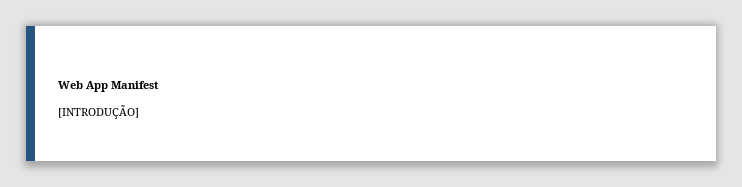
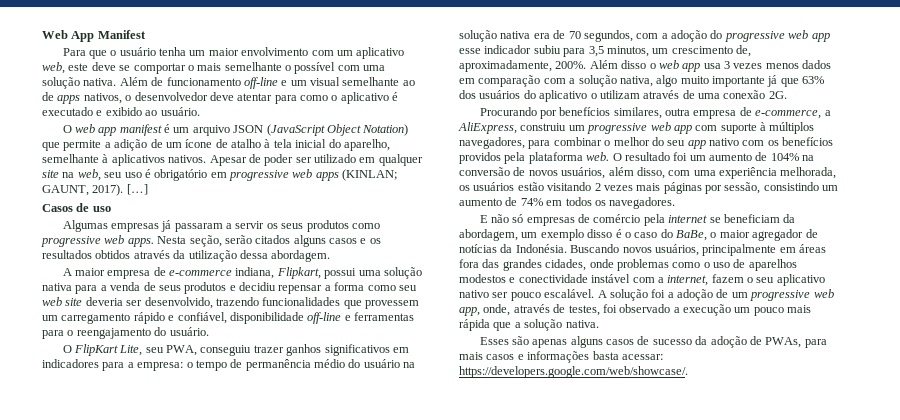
- [INTRODUÇÃO]
+ Para que o usuário tenha um maior envolvimento com um aplicativo web, este deve se comportar o mais semelhante o possível com uma solução nativa. Além de funcionamento off-line e um visual semelhante ao de apps nativos, o desenvolvedor deve atentar para como o aplicativo é executado e exibido ao usuário.
+ O web app manifest é um arquivo JSON (JavaScript Object Notation) que permite a adição de um ícone de atalho à tela inicial do aparelho, semelhante à aplicativos nativos. Apesar de poder ser utilizado em qualquer site na web, seu uso é obrigatório em progressive web apps (KINLAN; GAUNT, 2017). […]
+ Casos de uso
+ Algumas empresas já passaram a servir os seus produtos como progressive web apps. Nesta seção, serão citados alguns casos e os resultados obtidos através da utilização dessa abordagem.
+ A maior empresa de e-commerce indiana, Flipkart, possui uma solução nativa para a venda de seus produtos e decidiu repensar a forma como seu web site deveria ser desenvolvido, trazendo funcionalidades que provessem um carregamento rápido e confiável, disponibilidade off-line e ferramentas para o reengajamento do usuário.
+ O FlipKart Lite, seu PWA, conseguiu trazer ganhos significativos em indicadores para a empresa: o tempo de permanência médio do usuário na solução nativa era de 70 segundos, com a adoção do progressive web app esse indicador subiu para 3,5 minutos, um crescimento de, aproximadamente, 200%. Além disso o web app usa 3 vezes menos dados em comparação com a solução nativa, algo muito importante já que 63% dos usuários do aplicativo o utilizam através de uma conexão 2G.
+ Procurando por benefícios similares, outra empresa de e-commerce, a AliExpress, construiu um progressive web app com suporte à múltiplos navegadores, para combinar o melhor do seu app nativo com os benefícios providos pela plataforma web. O resultado foi um aumento de 104% na conversão de novos usuários, além disso, com uma experiência melhorada, os usuários estão visitando 2 vezes mais páginas por sessão, consistindo um aumento de 74% em todos os navegadores.
+ E não só empresas de comércio pela internet se beneficiam da abordagem, um exemplo disso é o caso do BaBe, o maior agregador de notícias da Indonésia. Buscando novos usuários, principalmente em áreas fora das grandes cidades, onde problemas como o uso de aparelhos modestos e conectividade instável com a internet, fazem o seu aplicativo nativo ser pouco escalável. A solução foi a adoção de um progressive web app, onde, através de testes, foi observado a execução um pouco mais rápida que a solução nativa.
+ Esses são apenas alguns casos de sucesso da adoção de PWAs, para mais casos e informações basta acessar: https://developers.google.com/web/showcase/.

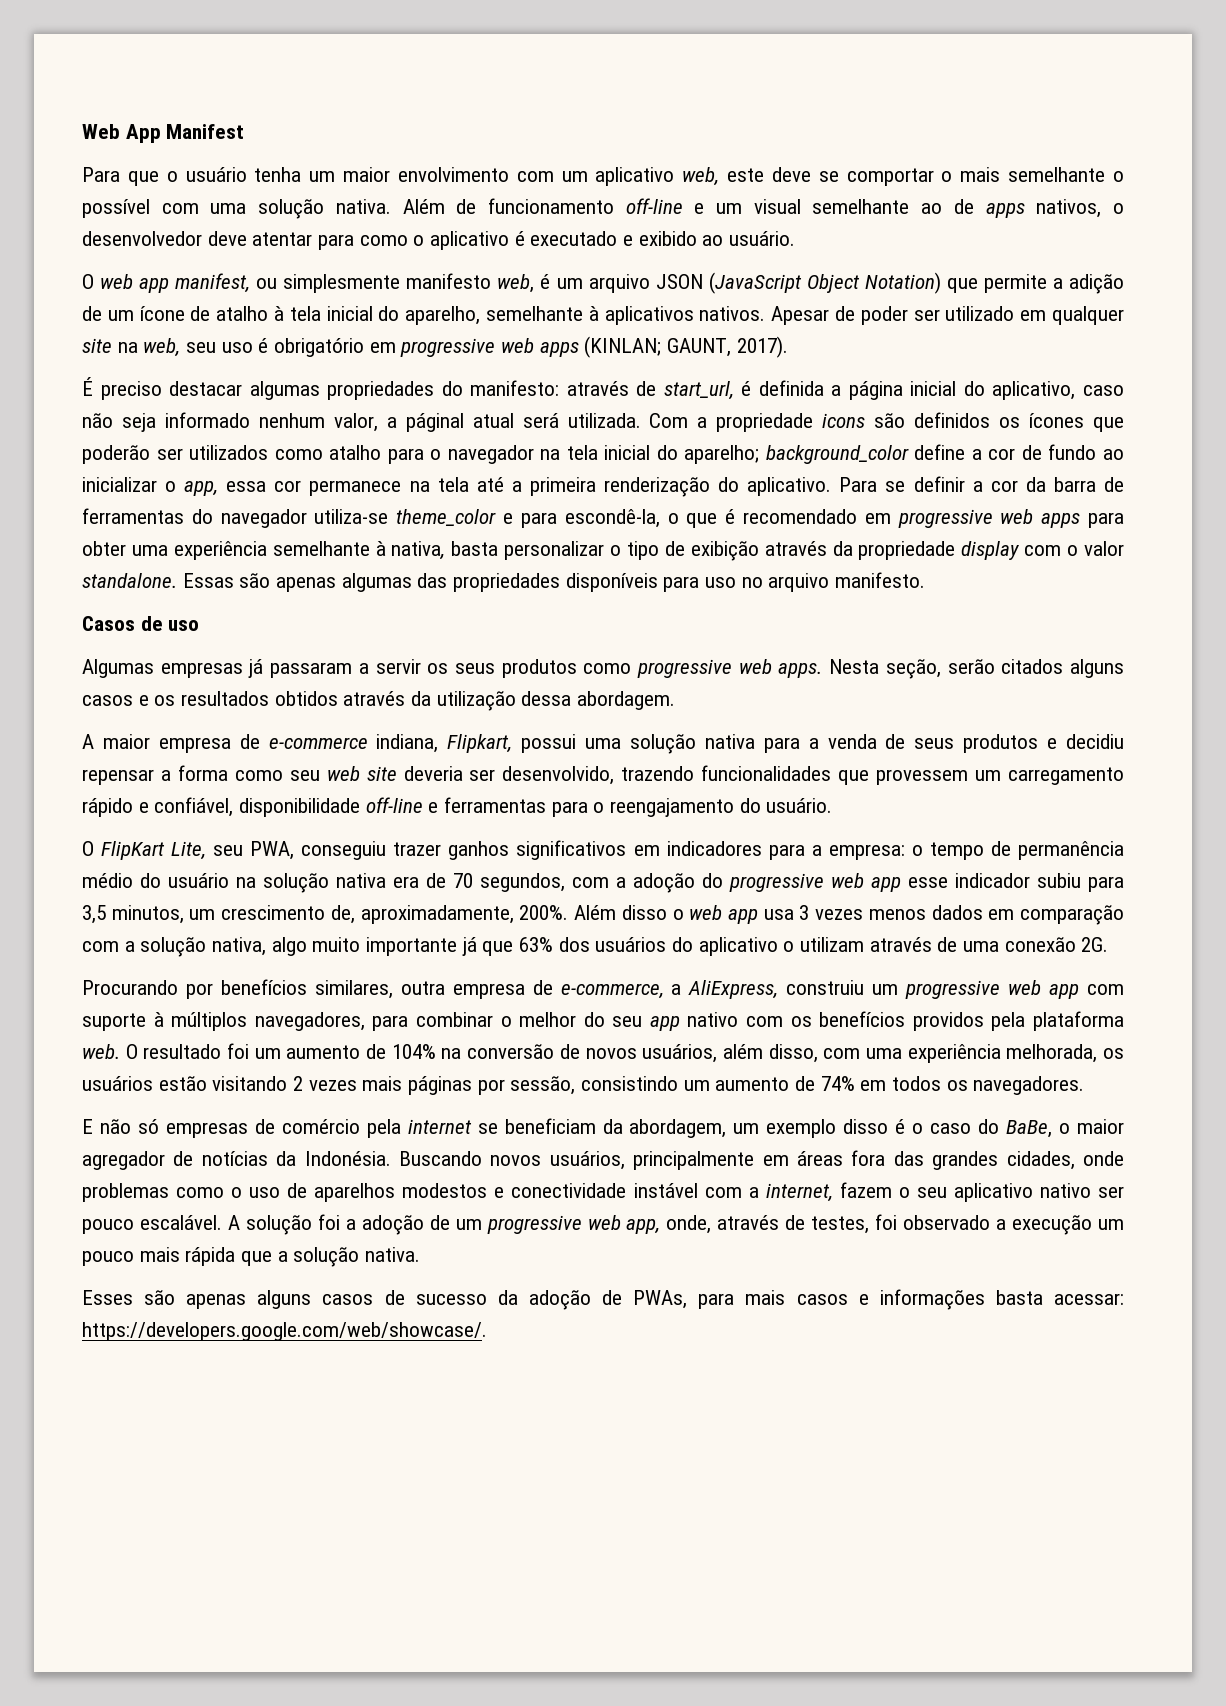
- O web app manifest é um arquivo JSON (JavaScript Object Notation) que permite a adição de um ícone de atalho à tela inicial do aparelho, semelhante à aplicativos nativos.
+ O web app manifest, ou simplesmente manifesto web, é um arquivo JSON (JavaScript Object Notation) que permite a adição de um ícone de atalho à tela inicial do aparelho, semelhante à aplicativos nativos.
- Apesar de poder ser utilizado em qualquer site na web, seu uso é obrigatório em progressive web apps (KINLAN; GAUNT, 2017). […]
+ Apesar de poder ser utilizado em qualquer site na web, seu uso é obrigatório em progressive web apps (KINLAN; GAUNT, 2017).
+ É preciso destacar algumas propriedades do manifesto: através de start_url, é definida a página inicial do aplicativo, caso não seja informado nenhum valor, a páginal atual será utilizada. Com a propriedade icons são definidos os ícones que poderão ser utilizados como atalho para o navegador na tela inicial do aparelho; background_color define a cor de fundo ao inicializar o app, essa cor permanece na tela até a primeira renderização do aplicativo. Para se definir a cor da barra de ferramentas do navegador utiliza-se theme_color e para escondê-la, o que é recomendado em progressive web apps para obter uma experiência semelhante à nativa, basta personalizar o tipo de exibição através da propriedade display com o valor standalone. Essas são apenas algumas das propriedades disponíveis para uso no arquivo manifesto.

